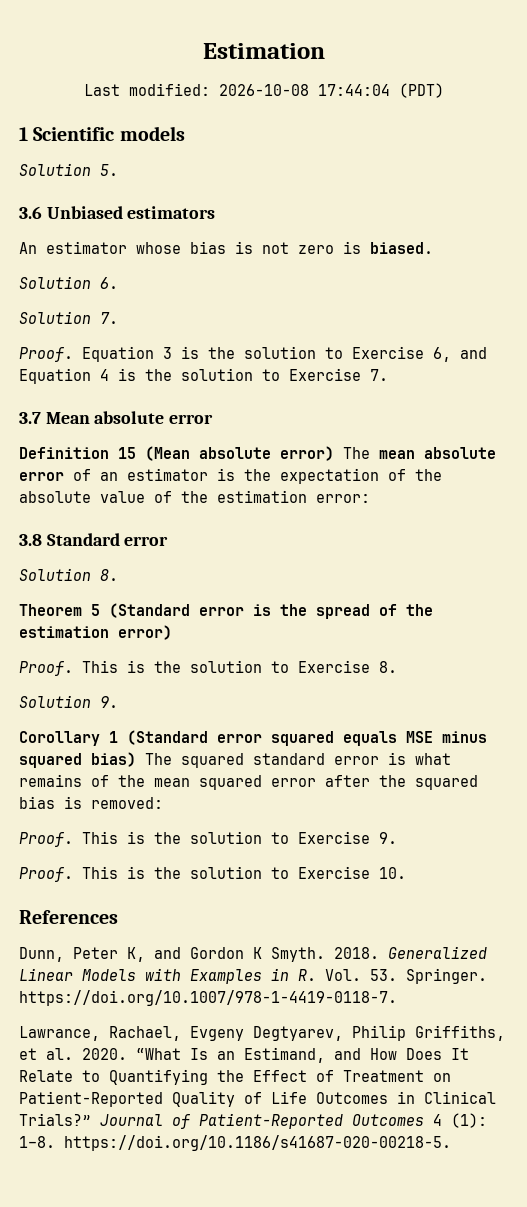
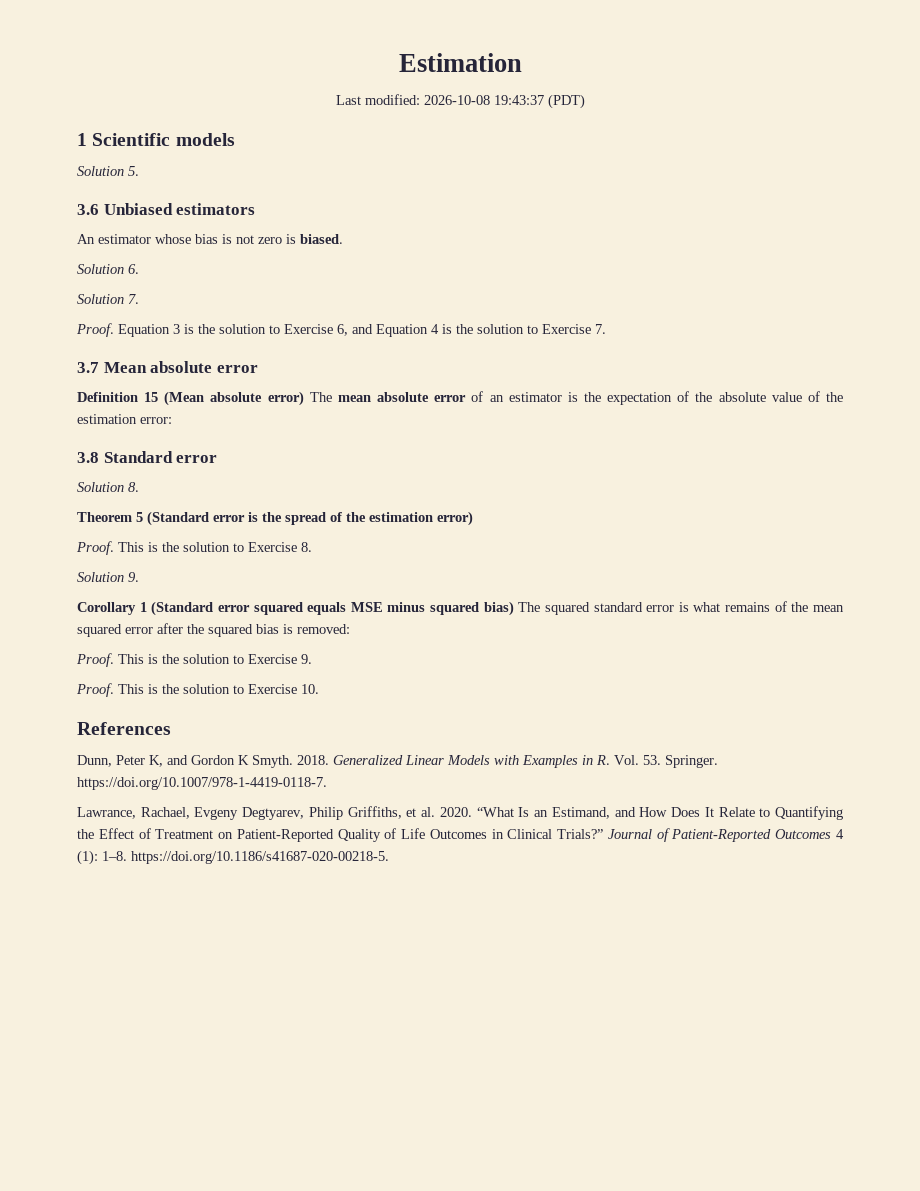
- Last modified: 2026-10-08 17:44:04 (PDT)
+ Last modified: 2026-10-08 19:43:37 (PDT)

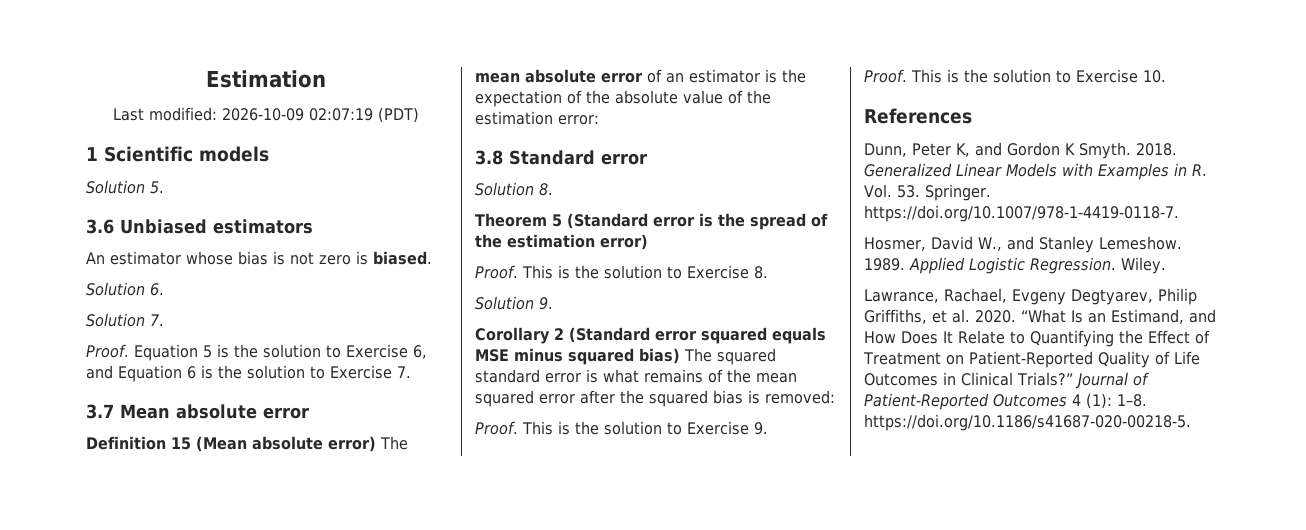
- Last modified: 2026-10-08 19:43:37 (PDT)
+ Last modified: 2026-10-09 02:07:19 (PDT)
- Equation 3 is the solution to Exercise 6, and Equation 4 is the solution to Exercise 7.
+ Equation 5 is the solution to Exercise 6, and Equation 6 is the solution to Exercise 7.
- Corollary 1 (Standard error squared equals MSE minus squared bias) The squared standard error is what remains of the mean squared error after the squared bias is removed:
+ Corollary 2 (Standard error squared equals MSE minus squared bias) The squared standard error is what remains of the mean squared error after the squared bias is removed:
+ Hosmer, David W., and Stanley Lemeshow. 1989. Applied Logistic Regression. Wiley.

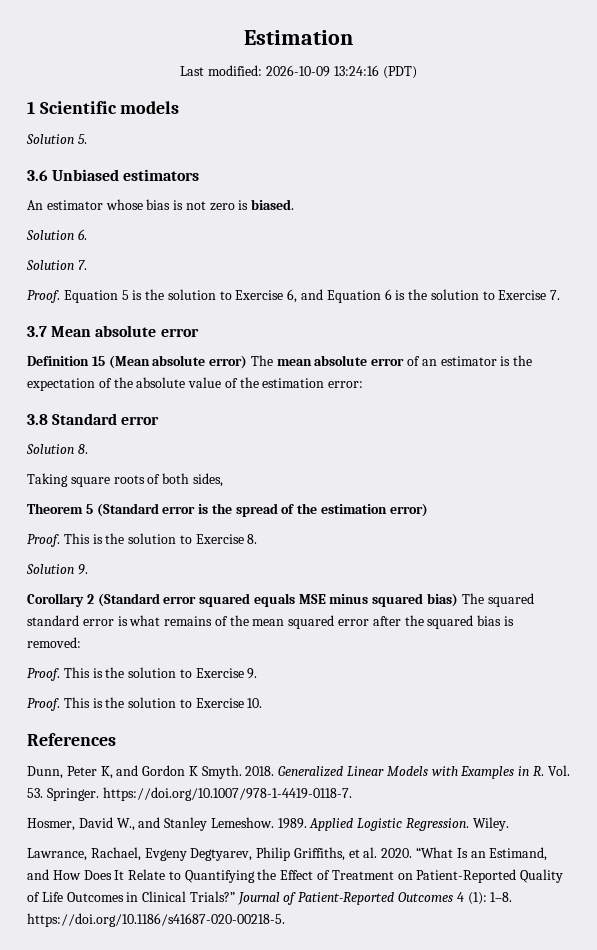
- Last modified: 2026-10-09 02:07:19 (PDT)
+ Last modified: 2026-10-09 13:24:16 (PDT)
+ Taking square roots of both sides,

